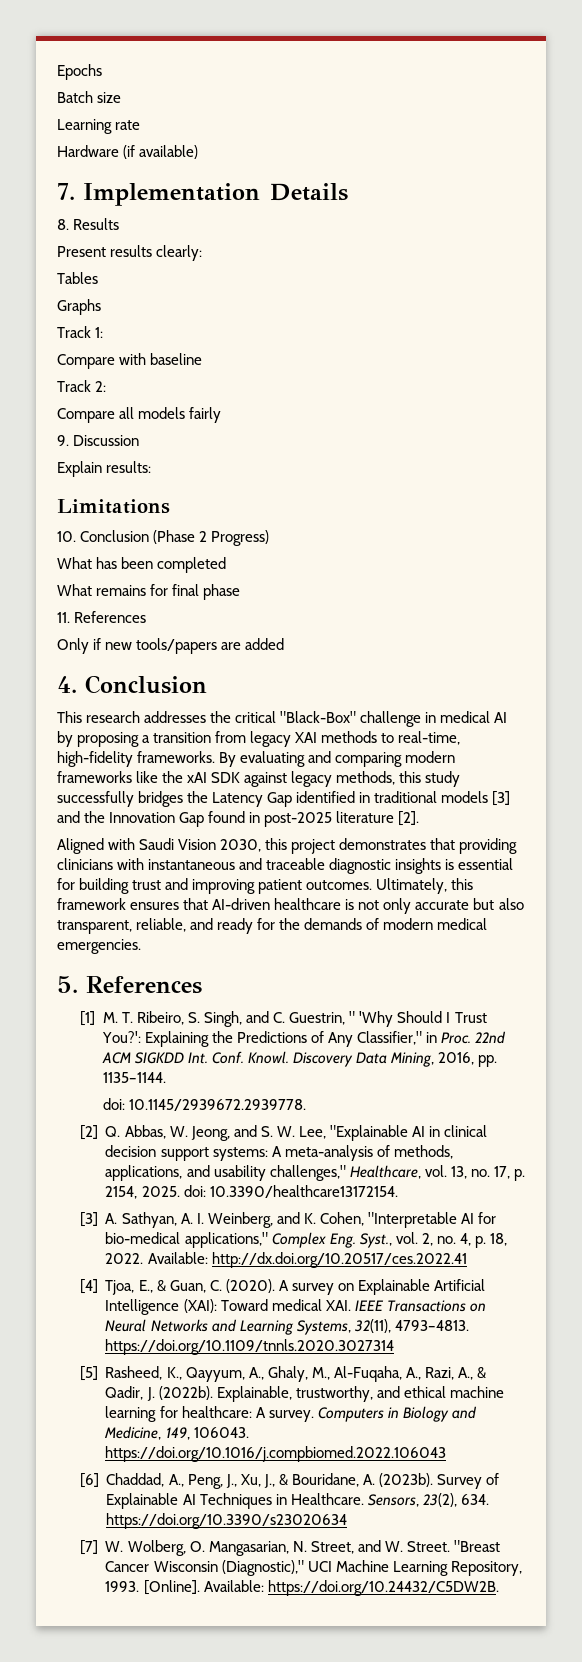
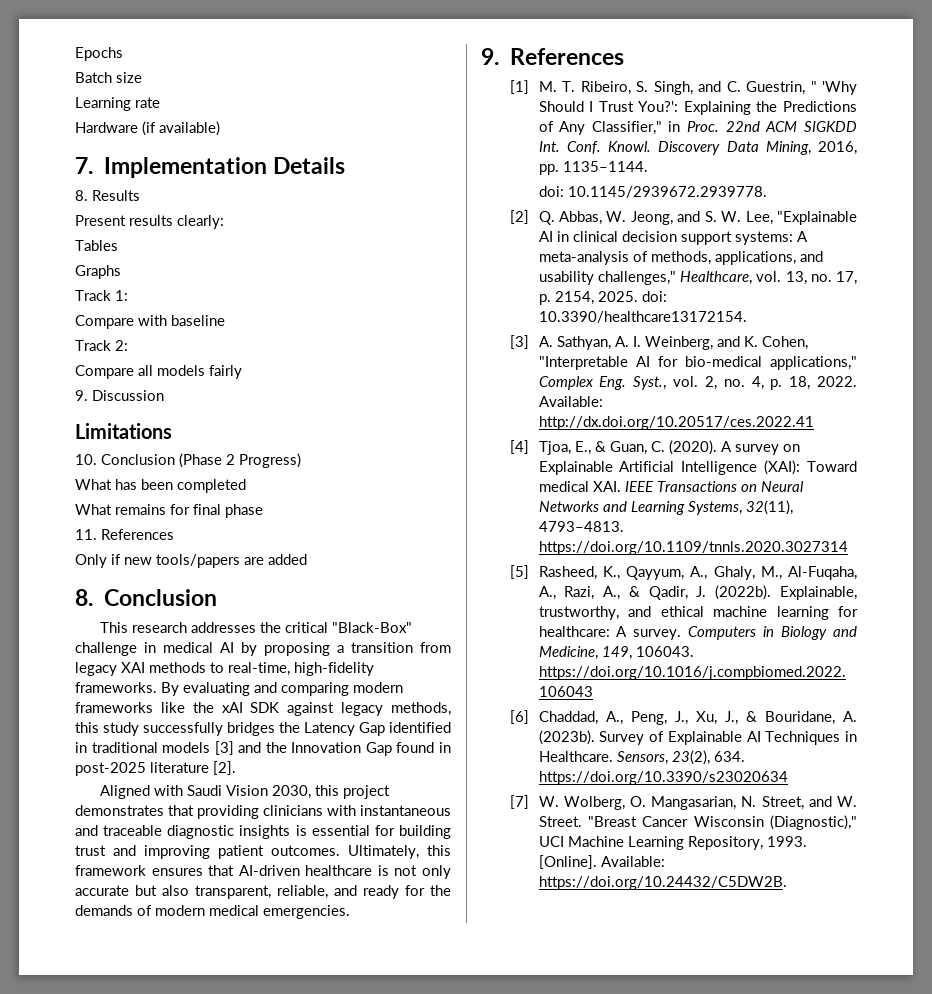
- Explain results:
- 4. Conclusion
+ 8. Conclusion
- 5. References
+ 9. References

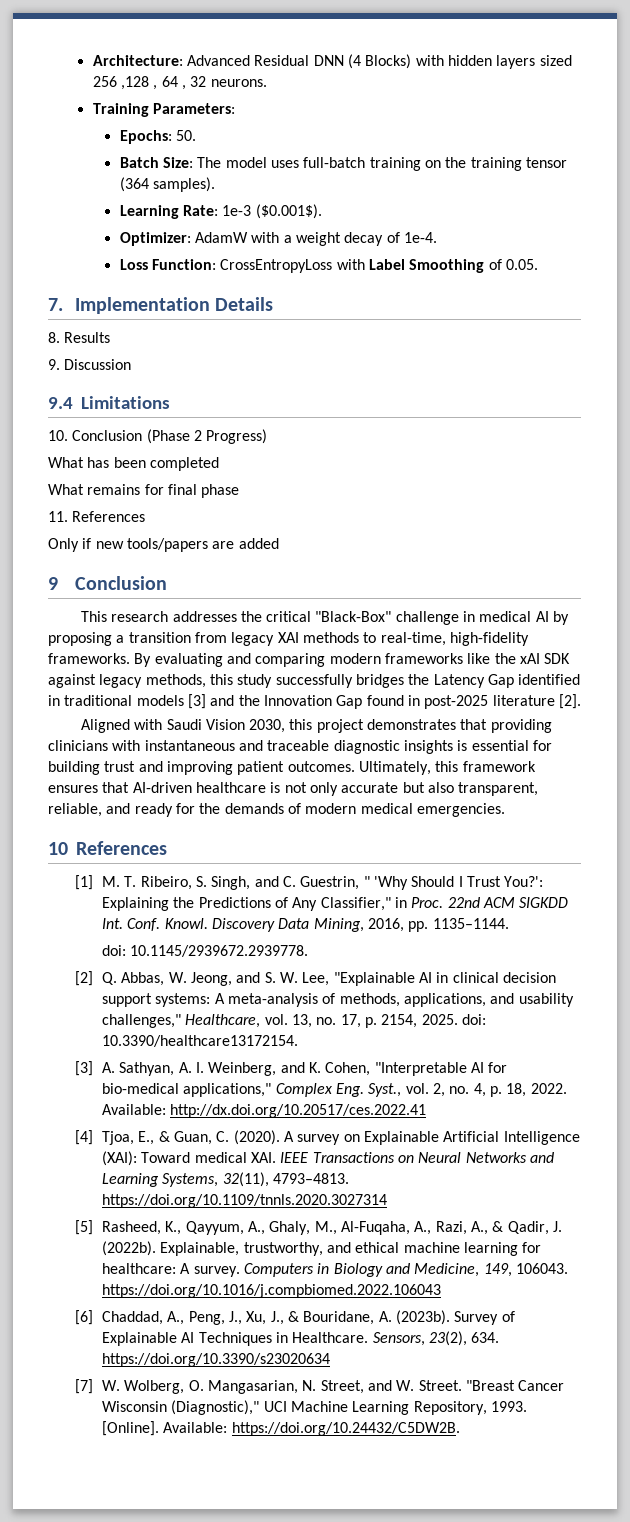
- Epochs
- Batch size
- Learning rate
- Hardware (if available)
+ Architecture: Advanced Residual DNN (4 Blocks) with hidden layers sized 256 ,128 , 64 , 32 neurons.
+ Training Parameters:
+ Epochs: 50.
+ Batch Size: The model uses full-batch training on the training tensor (364 samples).
+ Learning Rate: 1e-3 ($0.001$).
+ Optimizer: AdamW with a weight decay of 1e-4.
+ Loss Function: CrossEntropyLoss with Label Smoothing of 0.05.
- Present results clearly:
- Tables
- Graphs
- Track 1:
- Compare with baseline
- Track 2:
- Compare all models fairly
- Limitations
+ 9.4 Limitations
- 8. Conclusion
+ 9 Conclusion
- 9. References
+ 10 References

